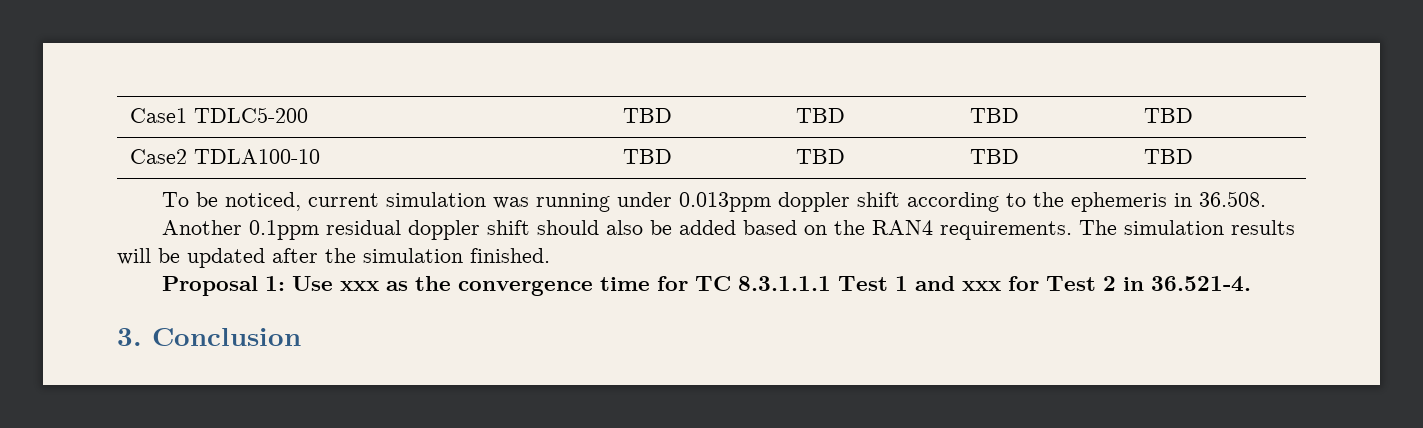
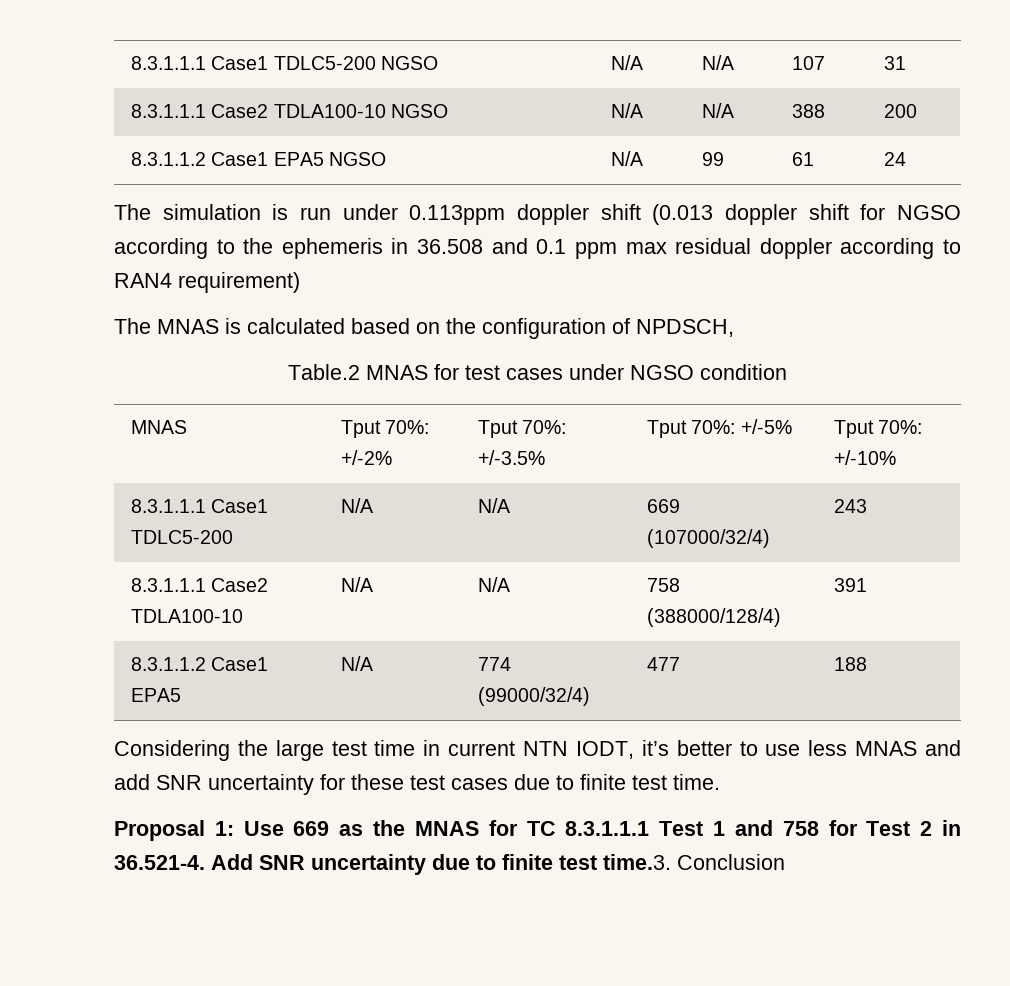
- Case1 TDLC5-200 | TBD | TBD | TBD | TBD
- Case2 TDLA100-10 | TBD | TBD | TBD | TBD
- To be noticed, current simulation was running under 0.013ppm doppler shift according to the ephemeris in 36.508.
- Another 0.1ppm residual doppler shift should also be added based on the RAN4 requirements. The simulation results will be updated after the simulation finished.
+ 8.3.1.1.1 Case1 TDLC5-200 NGSO | N/A | N/A | 107 | 31
+ 8.3.1.1.1 Case2 TDLA100-10 NGSO | N/A | N/A | 388 | 200
+ 8.3.1.1.2 Case1 EPA5 NGSO | N/A | 99 | 61 | 24
+ The simulation is run under 0.113ppm doppler shift (0.013 doppler shift for NGSO according to the ephemeris in 36.508 and 0.1 ppm max residual doppler according to RAN4 requirement)
+ The MNAS is calculated based on the configuration of NPDSCH,
+ Table.2 MNAS for test cases under NGSO condition
+ MNAS | Tput 70%: +/-2% | Tput 70%: +/-3.5% | Tput 70%: +/-5% | Tput 70%: +/-10%
+ 8.3.1.1.1 Case1 TDLC5-200 | N/A | N/A | 669 (107000/32/4) | 243
+ 8.3.1.1.1 Case2 TDLA100-10 | N/A | N/A | 758 (388000/128/4) | 391
+ 8.3.1.1.2 Case1 EPA5 | N/A | 774 (99000/32/4) | 477 | 188
+ Considering the large test time in current NTN IODT, it’s better to use less MNAS and add SNR uncertainty for these test cases due to finite test time.
- Proposal 1: Use xxx as the convergence time for TC 8.3.1.1.1 Test 1 and xxx for Test 2 in 36.521-4.
- 3. Conclusion
+ Proposal 1: Use 669 as the MNAS for TC 8.3.1.1.1 Test 1 and 758 for Test 2 in 36.521-4. Add SNR uncertainty due to finite test time.3. Conclusion

